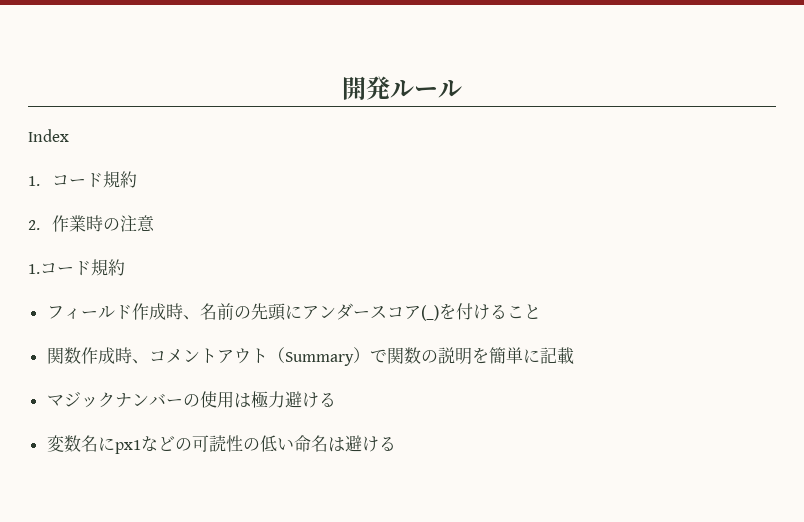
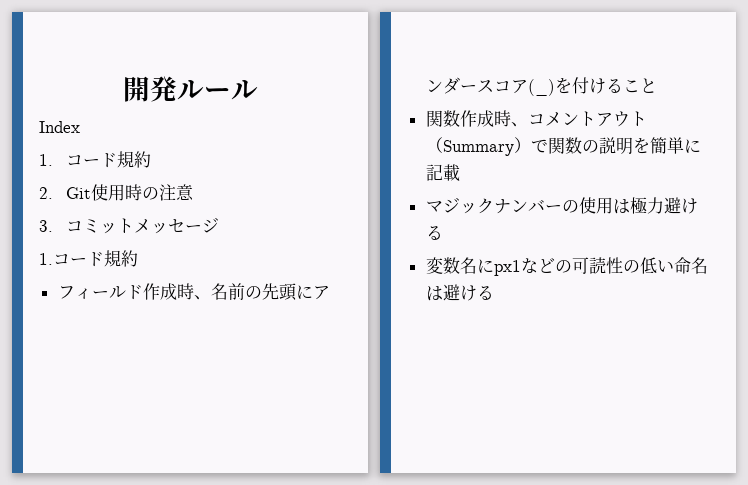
- 2.作業時の注意
+ 2. Git使用時の注意
+ 3.コミットメッセージ

